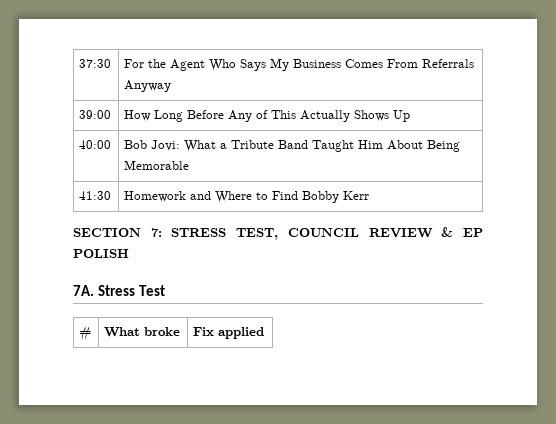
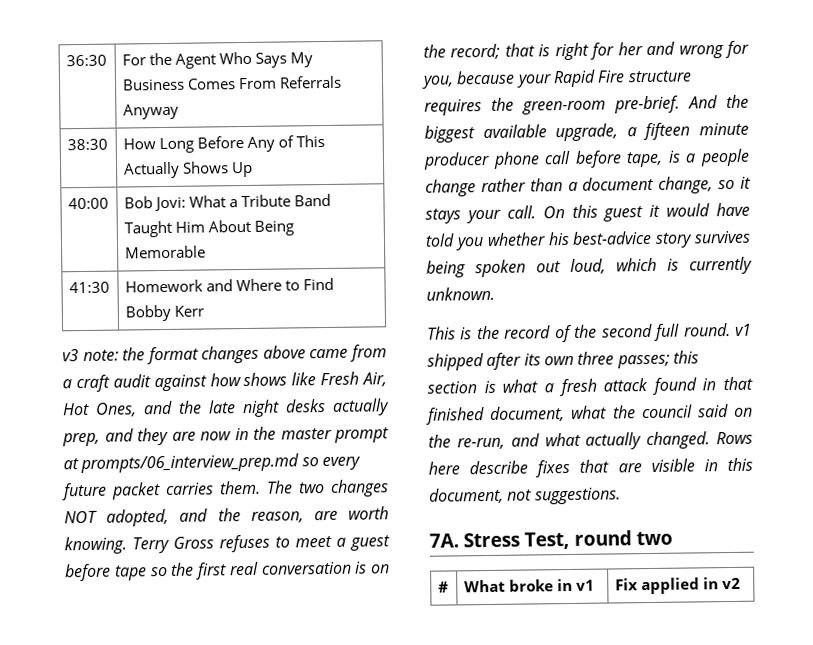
- 37:30 | For the Agent Who Says My Business Comes From Referrals Anyway
+ 36:30 | For the Agent Who Says My Business Comes From Referrals Anyway
- 39:00 | How Long Before Any of This Actually Shows Up
+ 38:30 | How Long Before Any of This Actually Shows Up
- SECTION 7: STRESS TEST, COUNCIL REVIEW & EP POLISH
+ v3 note: the format changes above came from a craft audit against how shows like Fresh Air, Hot Ones, and the late night desks actually prep, and they are now in the master prompt at prompts/06_interview_prep.md so every future packet carries them. The two changes NOT adopted, and the reason, are worth knowing. Terry Gross refuses to meet a guest before tape so the first real conversation is on the record; that is right for her and wrong for you, because your Rapid Fire structure requires the green-room pre-brief. And the biggest available upgrade, a fifteen minute producer phone call before tape, is a people change rather than a document change, so it stays your call. On this guest it would have told you whether his best-advice story survives being spoken out loud, which is currently unknown.
+ This is the record of the second full round. v1 shipped after its own three passes; this section is what a fresh attack found in that finished document, what the council said on the re-run, and what actually changed. Rows here describe fixes that are visible in this document, not suggestions.
- Stress Test
+ Stress Test, round two
- # | What broke | Fix applied
+ # | What broke in v1 | Fix applied in v2

